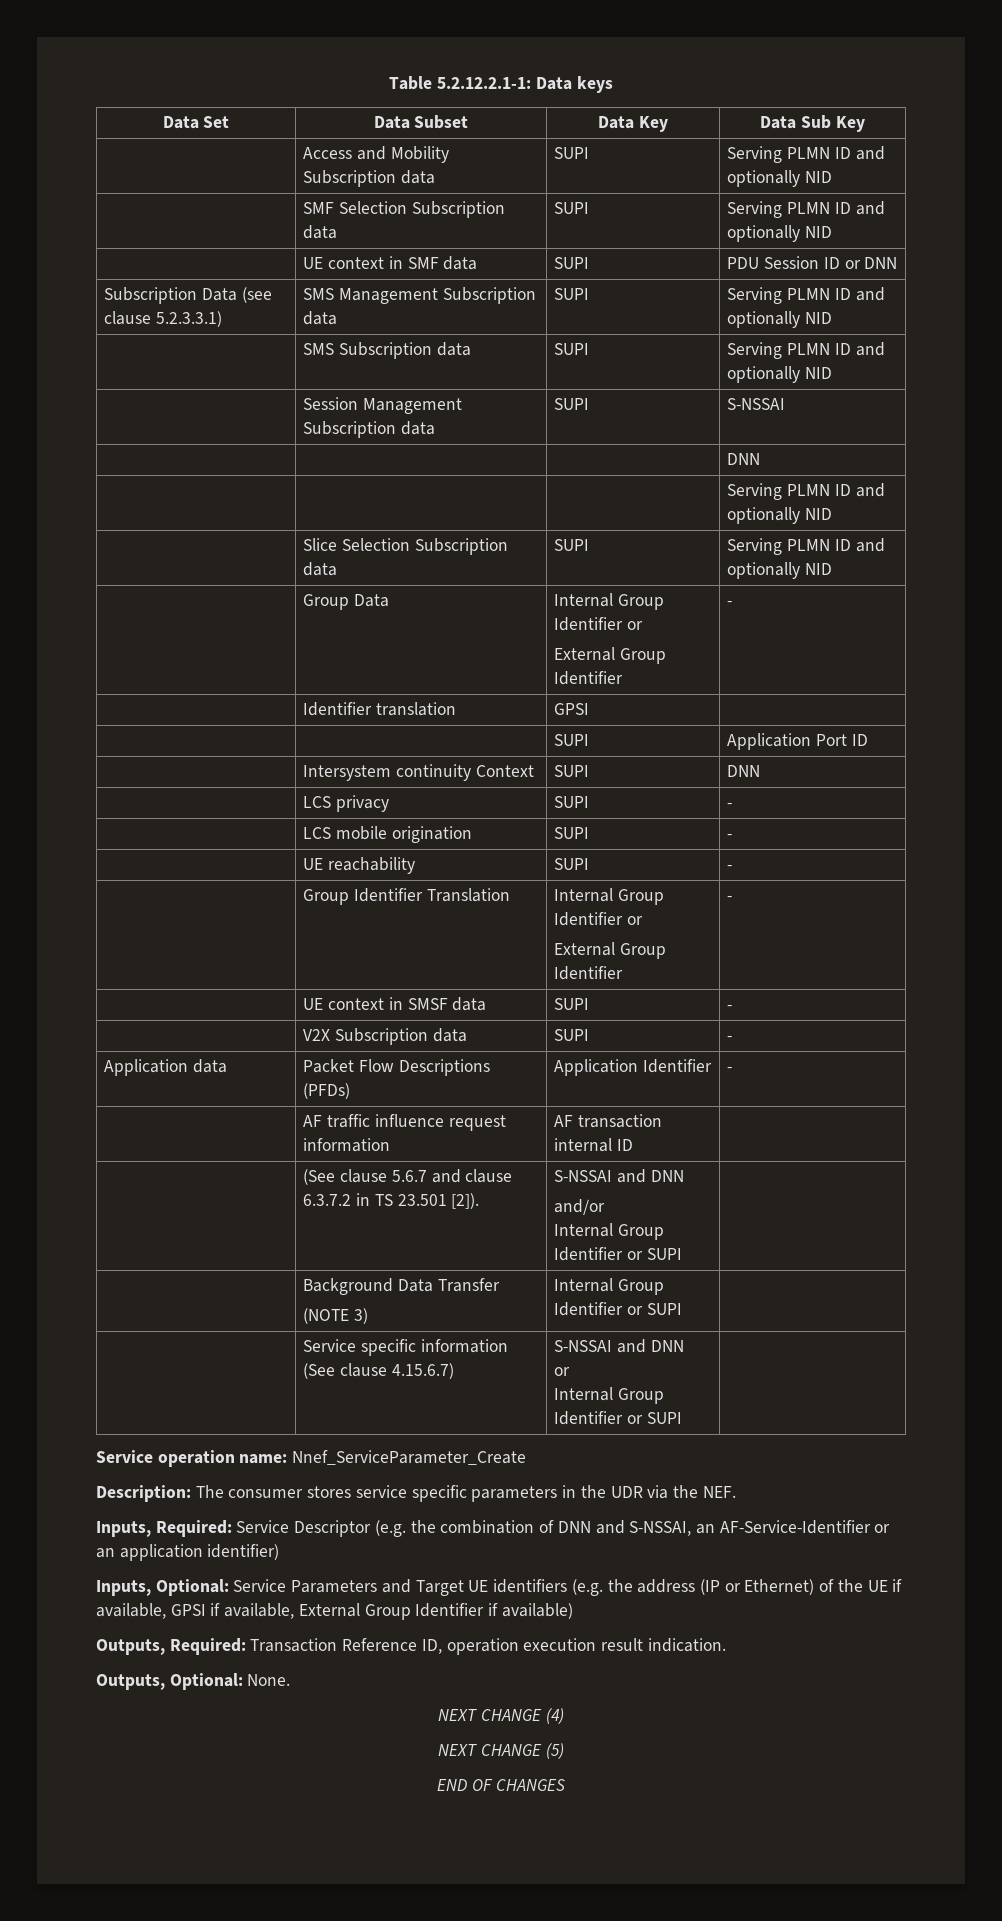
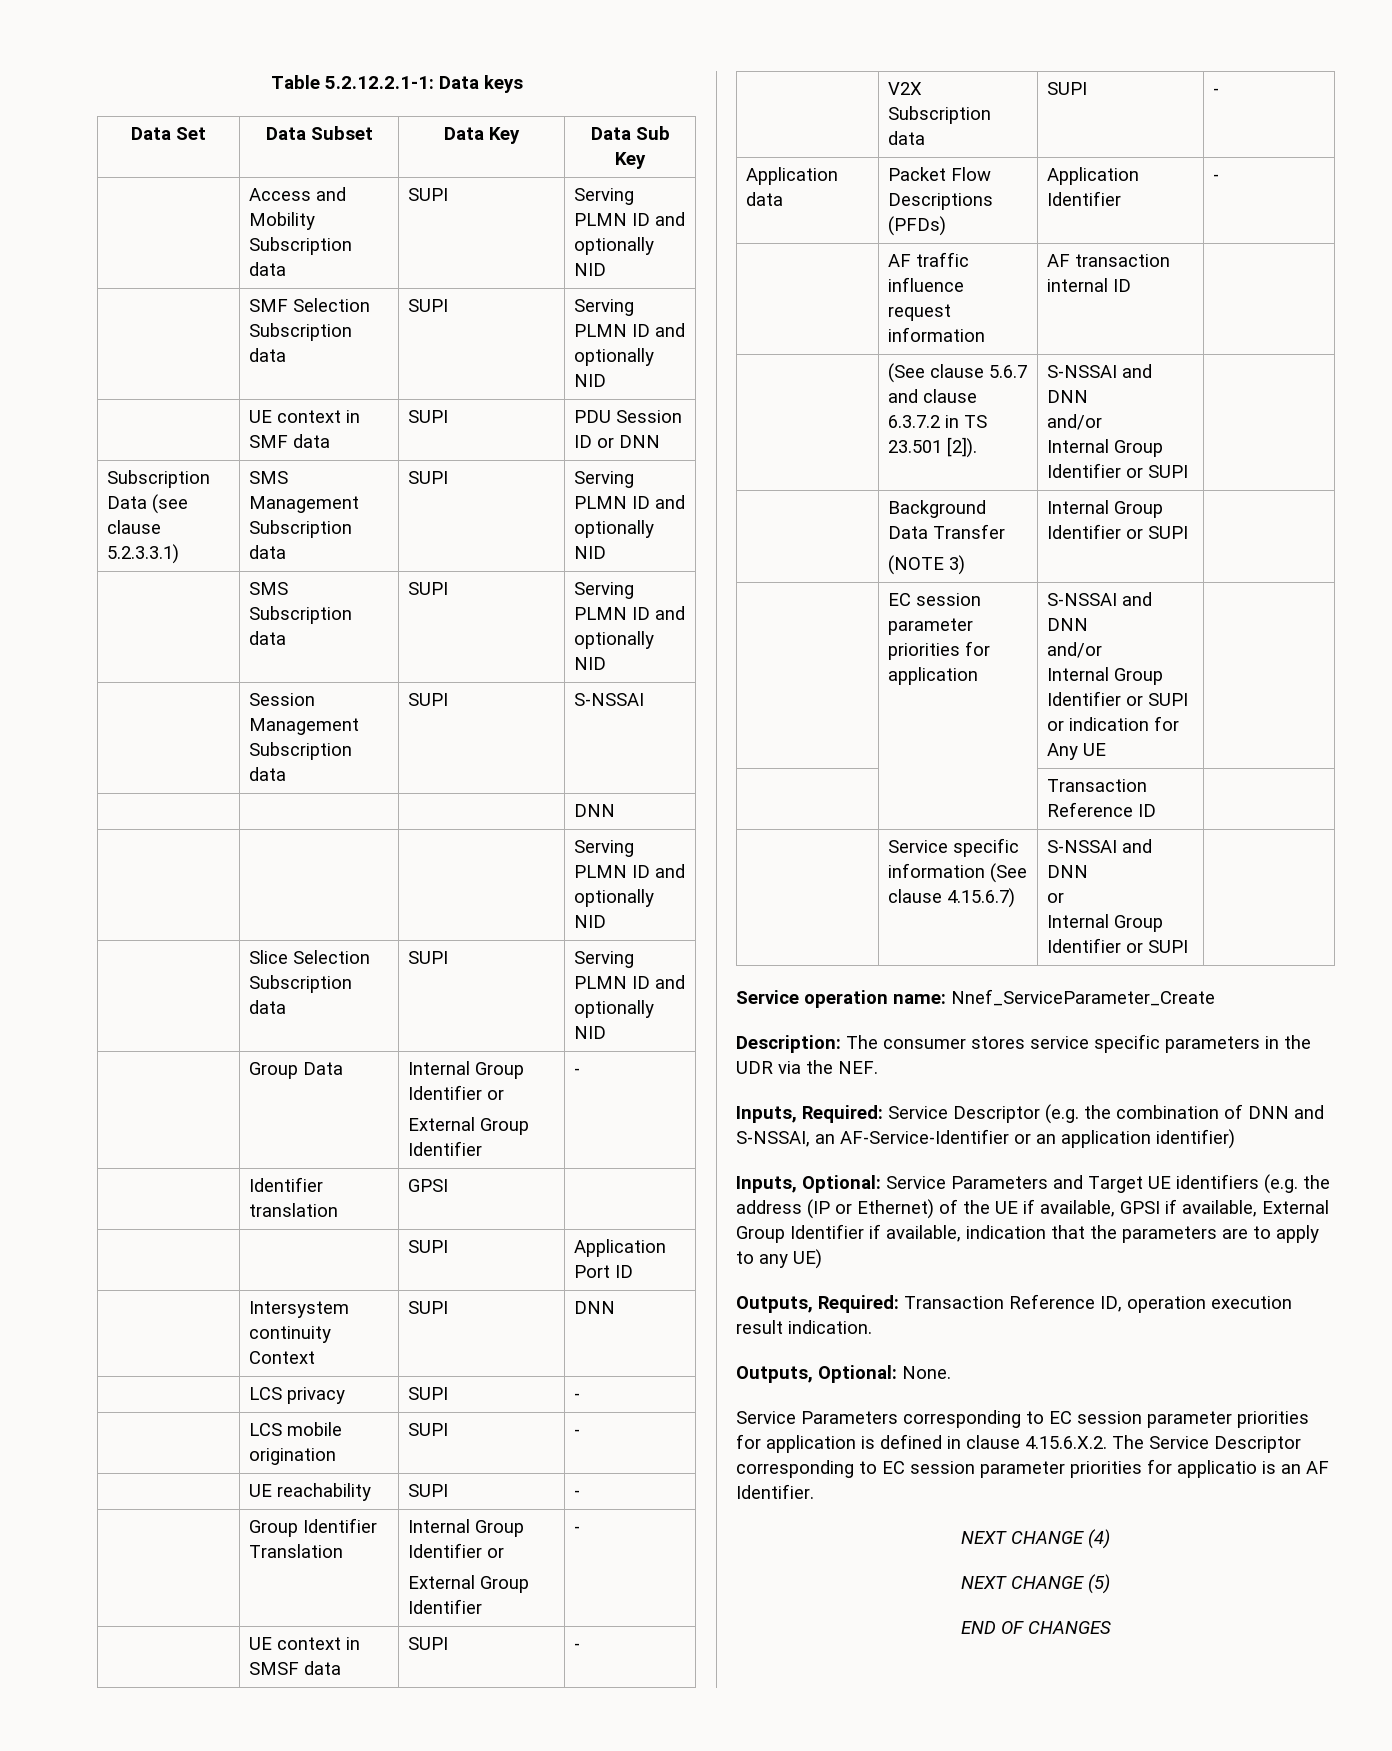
+ | EC session parameter priorities for application | S-NSSAI and DNN
+ and/or
+ Internal Group Identifier or SUPI or indication for Any UE |
+ | | Transaction Reference ID |
- Inputs, Optional: Service Parameters and Target UE identifiers (e.g. the address (IP or Ethernet) of the UE if available, GPSI if available, External Group Identifier if available)
+ Inputs, Optional: Service Parameters and Target UE identifiers (e.g. the address (IP or Ethernet) of the UE if available, GPSI if available, External Group Identifier if available, indication that the parameters are to apply to any UE)
+ Service Parameters corresponding to EC session parameter priorities for application is defined in clause 4.15.6.X.2. The Service Descriptor corresponding to EC session parameter priorities for applicatio is an AF Identifier.

